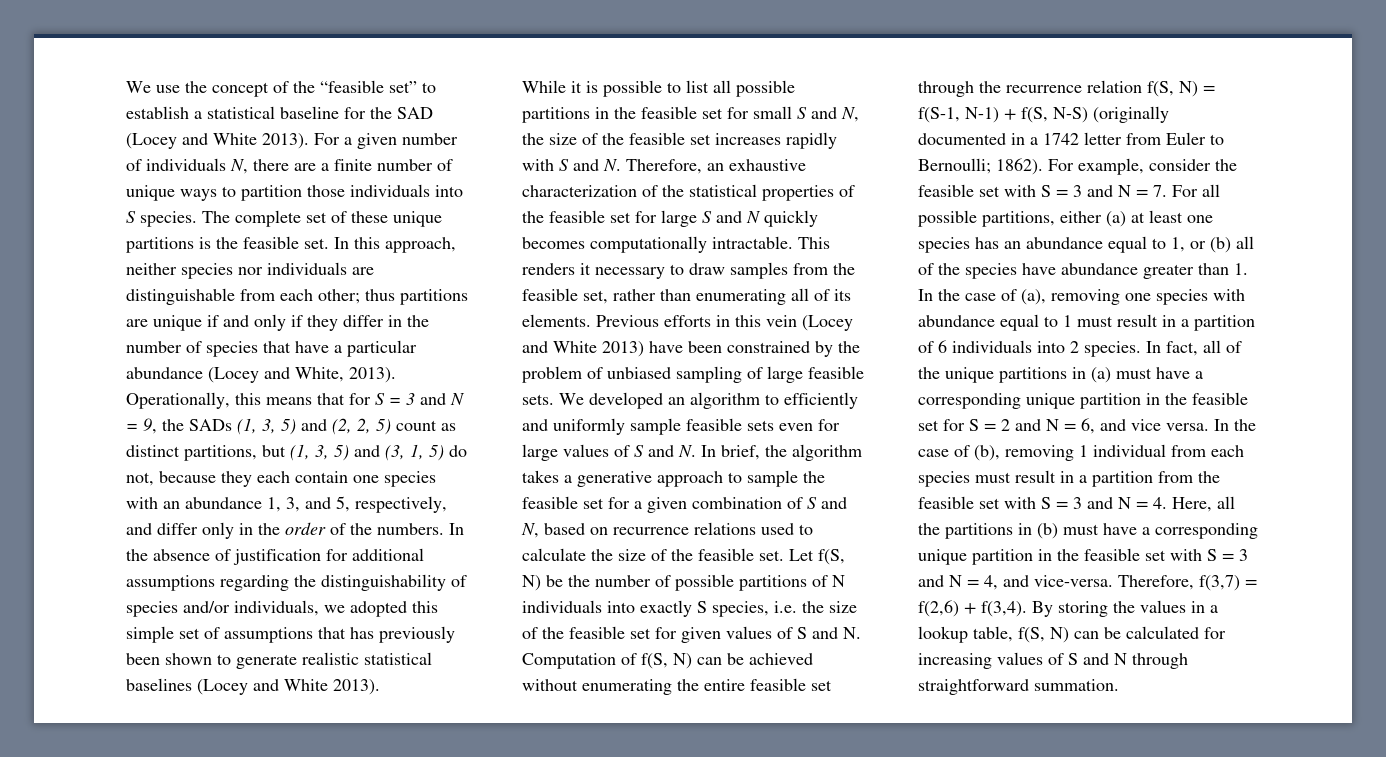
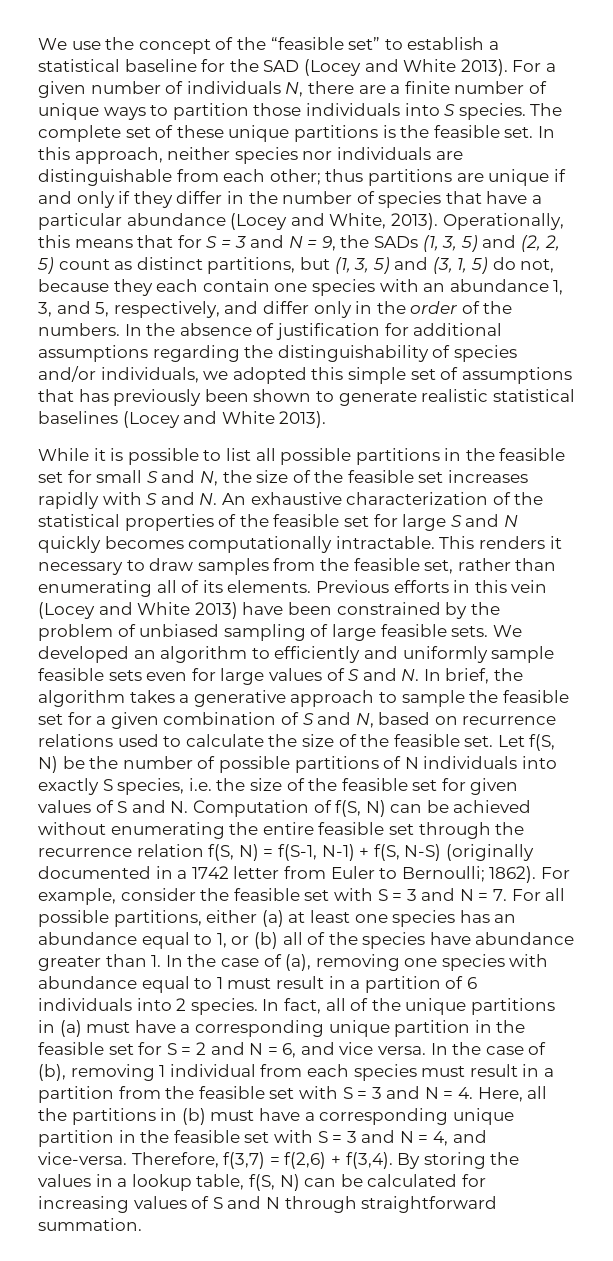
- While it is possible to list all possible partitions in the feasible set for small S and N, the size of the feasible set increases rapidly with S and N. Therefore, an exhaustive characterization of the statistical properties of the feasible set for large S and N quickly becomes computationally intractable.
+ While it is possible to list all possible partitions in the feasible set for small S and N, the size of the feasible set increases rapidly with S and N. An exhaustive characterization of the statistical properties of the feasible set for large S and N quickly becomes computationally intractable.

